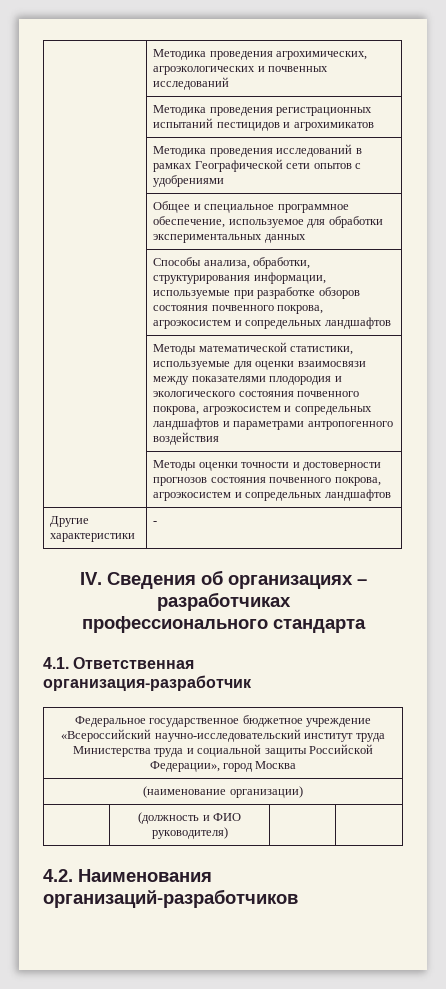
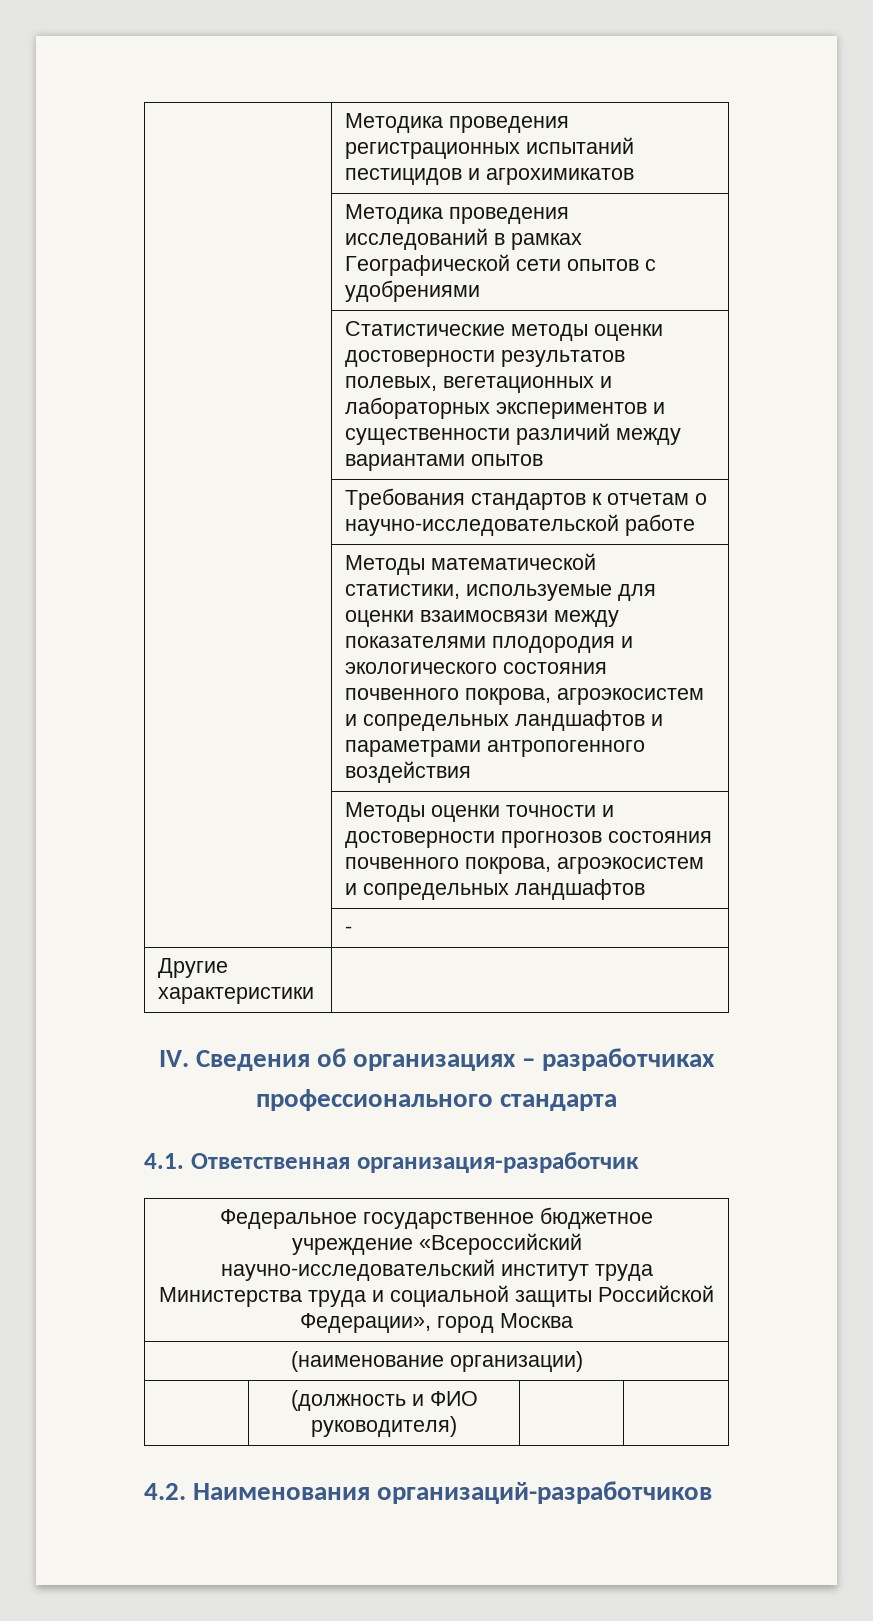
- | Методика проведения агрохимических, агроэкологических и почвенных исследований
- | Общее и специальное программное обеспечение, используемое для обработки экспериментальных данных
- | Способы анализа, обработки, структурирования информации, используемые при разработке обзоров состояния почвенного покрова, агроэкосистем и сопредельных ландшафтов
+ | Статистические методы оценки достоверности результатов полевых, вегетационных и лабораторных экспериментов и существенности различий между вариантами опытов
+ | Требования стандартов к отчетам о научно-исследовательской работе
+ | -
- Другие характеристики | -
+ Другие характеристики |

